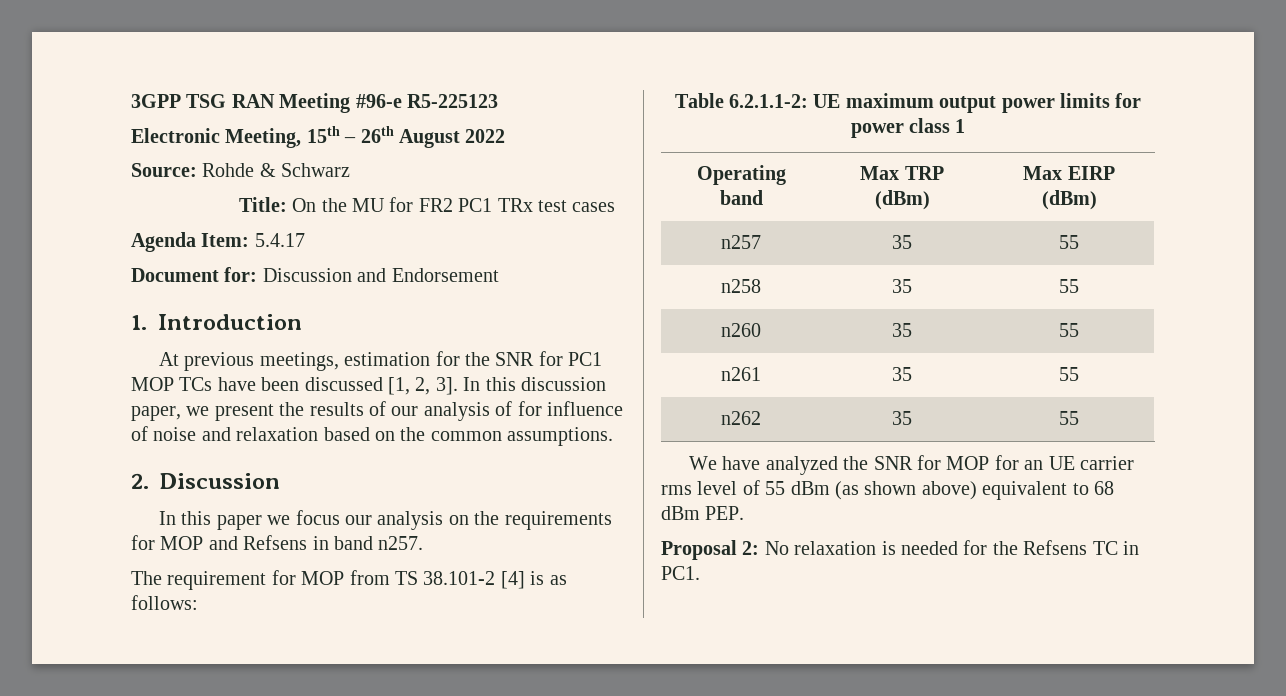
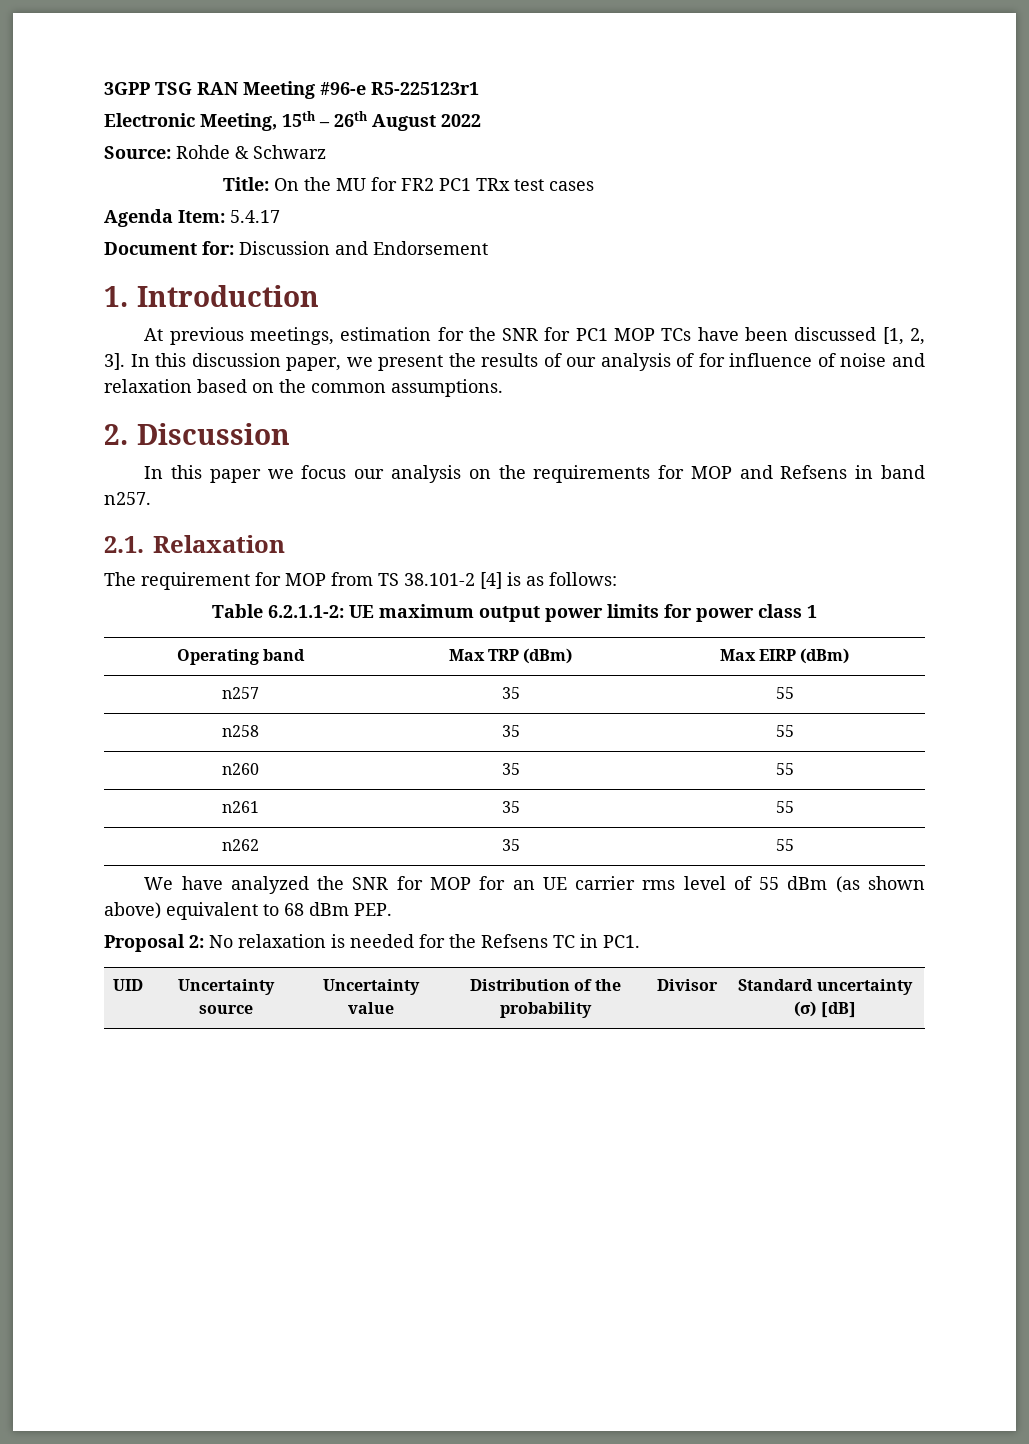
- 3GPP TSG RAN Meeting #96-e R5-225123
+ 3GPP TSG RAN Meeting #96-e R5-225123r1
+ 2.1. Relaxation
+ UID | Uncertainty source | Uncertainty value | Distribution of the probability | Divisor | Standard uncertainty (σ) [dB]

